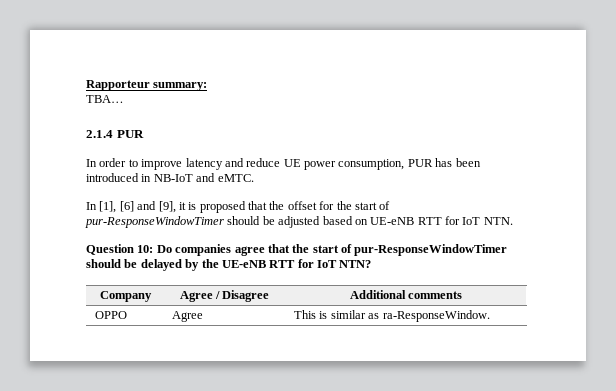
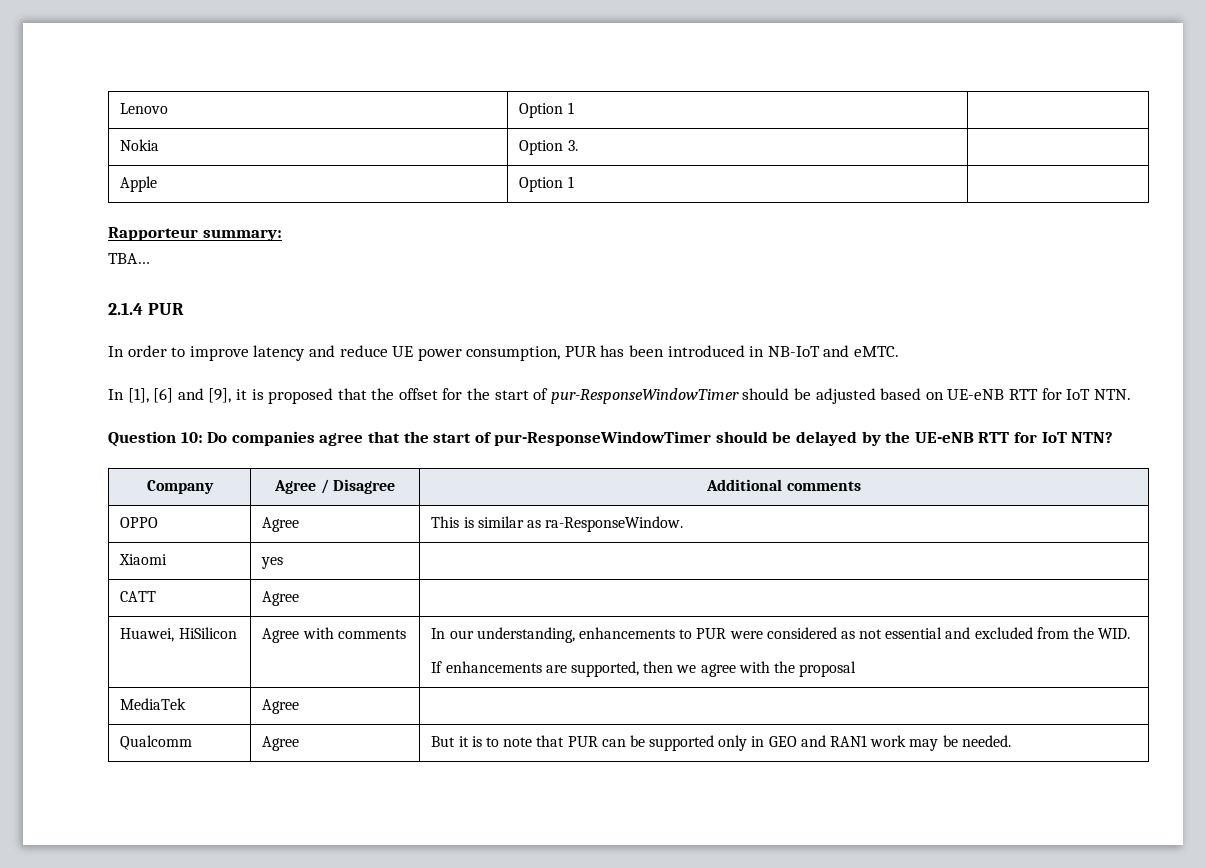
+ Lenovo | Option 1 |
+ Nokia | Option 3. |
+ Apple | Option 1 |
+ Xiaomi | yes |
+ CATT | Agree |
+ Huawei, HiSilicon | Agree with comments | In our understanding, enhancements to PUR were considered as not essential and excluded from the WID.
+ If enhancements are supported, then we agree with the proposal
+ MediaTek | Agree |
+ Qualcomm | Agree | But it is to note that PUR can be supported only in GEO and RAN1 work may be needed.

